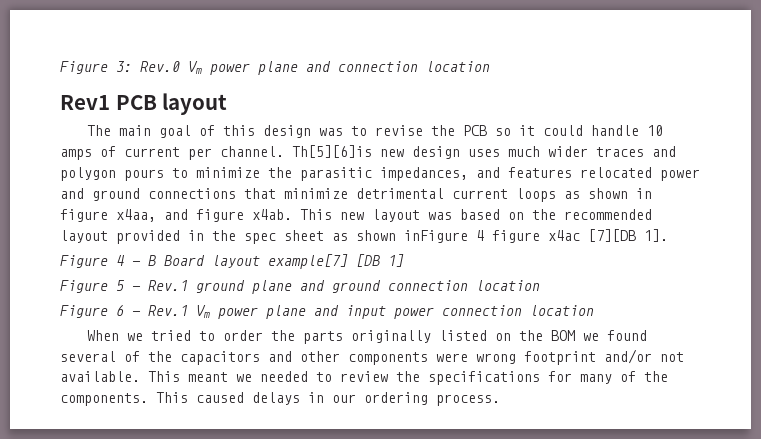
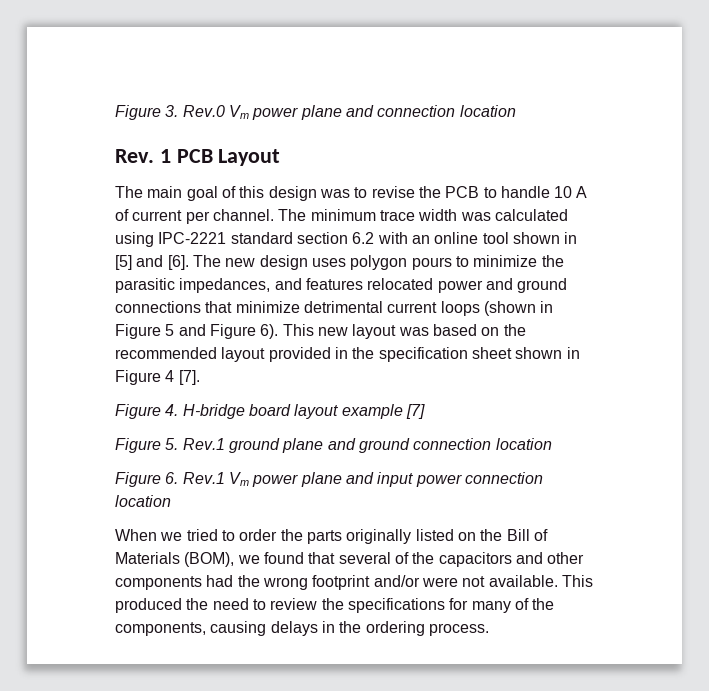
- Figure 3: Rev.0 Vm power plane and connection location
+ Figure 3. Rev.0 Vm power plane and connection location
- Rev1 PCB layout
+ Rev. 1 PCB Layout
- The main goal of this design was to revise the PCB so it could handle 10 amps of current per channel.
+ The main goal of this design was to revise the PCB to handle 10 A of current per channel.
- Th[5][6]is new design uses much wider traces and polygon pours to minimize the parasitic impedances, and features relocated power and ground connections that minimize detrimental current loops as shown in figure x4aa, and figure x4ab.
+ The minimum trace width was calculated using IPC-2221 standard section 6.2 with an online tool shown in [5] and [6]. The new design uses polygon pours to minimize the parasitic impedances, and features relocated power and ground connections that minimize detrimental current loops (shown in Figure 5 and Figure 6).
- This new layout was based on the recommended layout provided in the spec sheet as shown inFigure 4 figure x4ac [7][DB 1].
- Figure 4 - B Board layout example[7] [DB 1]
- Figure 5 - Rev.1 ground plane and ground connection location
+ This new layout was based on the recommended layout provided in the specification sheet shown in Figure 4 [7].
+ Figure 4. H-bridge board layout example [7]
+ Figure 5. Rev.1 ground plane and ground connection location
- Figure 6 - Rev.1 Vm power plane and input power connection location
+ Figure 6. Rev.1 Vm power plane and input power connection location
- When we tried to order the parts originally listed on the BOM we found several of the capacitors and other components were wrong footprint and/or not available.
+ When we tried to order the parts originally listed on the Bill of Materials (BOM), we found that several of the capacitors and other components had the wrong footprint and/or were not available.
- This meant we needed to review the specifications for many of the components. This caused delays in our ordering process.
+ This produced the need to review the specifications for many of the components, causing delays in the ordering process.

